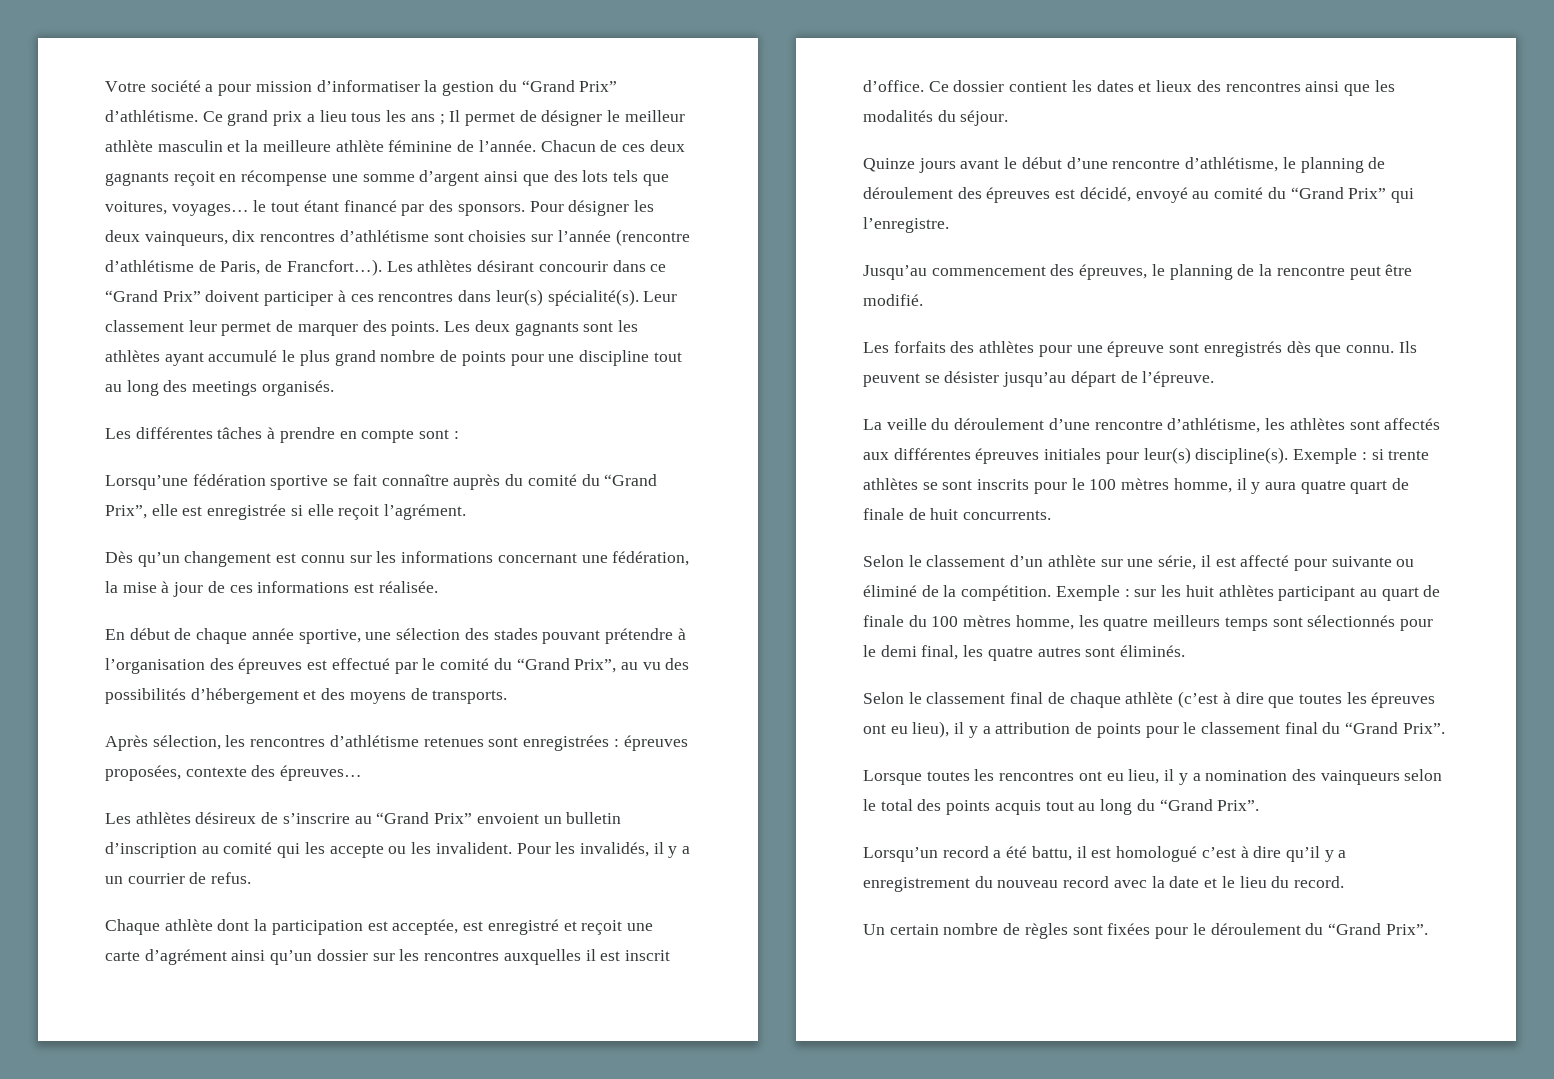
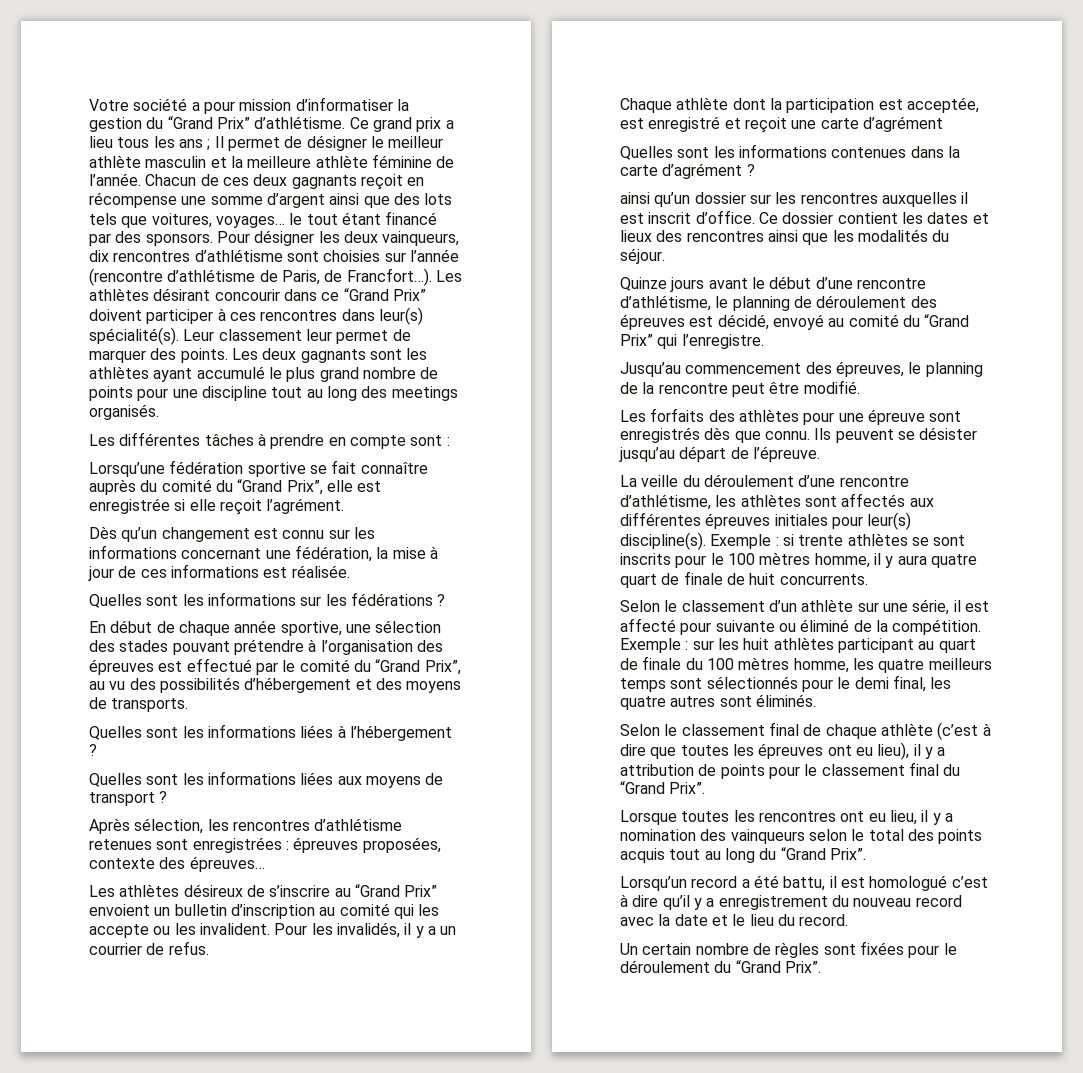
+ Quelles sont les informations sur les fédérations ?
+ Quelles sont les informations liées à l’hébergement ?
+ Quelles sont les informations liées aux moyens de transport ?
- Chaque athlète dont la participation est acceptée, est enregistré et reçoit une carte d’agrément ainsi qu’un dossier sur les rencontres auxquelles il est inscrit d’office.
+ Chaque athlète dont la participation est acceptée, est enregistré et reçoit une carte d’agrément
+ Quelles sont les informations contenues dans la carte d’agrément ?
+ ainsi qu’un dossier sur les rencontres auxquelles il est inscrit d’office.

